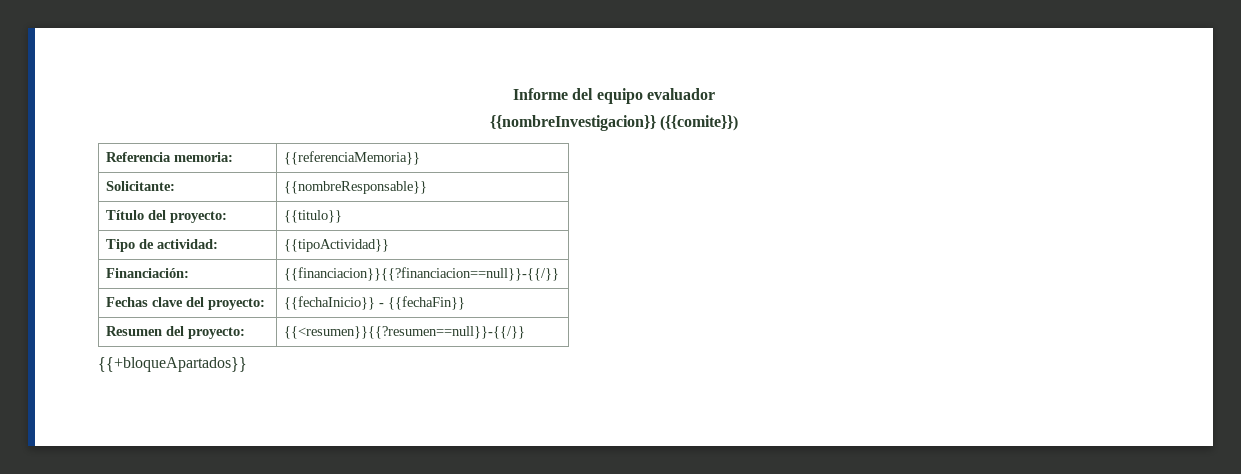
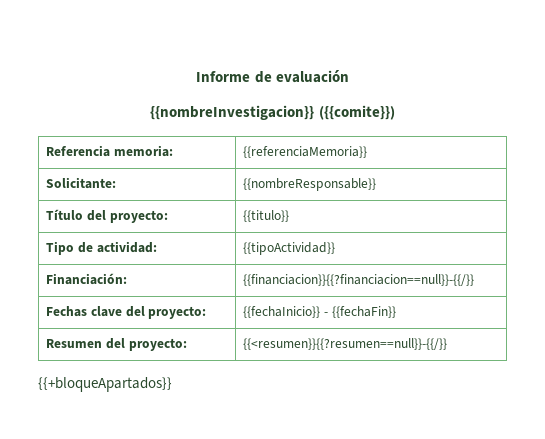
- Informe del equipo evaluador
+ Informe de evaluación

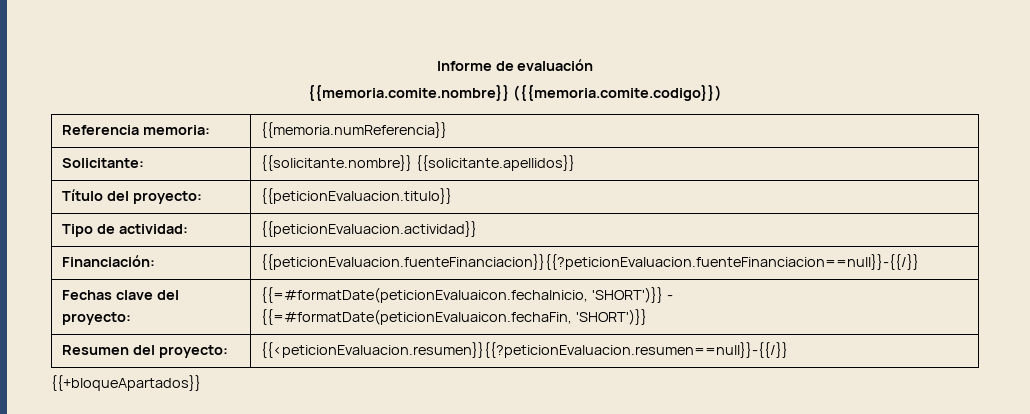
- {{nombreInvestigacion}} ({{comite}})
+ {{memoria.comite.nombre}} ({{memoria.comite.codigo}})
- Referencia memoria: | {{referenciaMemoria}}
+ Referencia memoria: | {{memoria.numReferencia}}
- Solicitante: | {{nombreResponsable}}
+ Solicitante: | {{solicitante.nombre}} {{solicitante.apellidos}}
- Título del proyecto: | {{titulo}}
+ Título del proyecto: | {{peticionEvaluacion.titulo}}
- Tipo de actividad: | {{tipoActividad}}
+ Tipo de actividad: | {{peticionEvaluacion.actividad}}
- Financiación: | {{financiacion}}{{?financiacion==null}}-{{/}}
+ Financiación: | {{peticionEvaluacion.fuenteFinanciacion}}{{?peticionEvaluacion.fuenteFinanciacion==null}}-{{/}}
- Fechas clave del proyecto: | {{fechaInicio}} - {{fechaFin}}
+ Fechas clave del proyecto: | {{=#formatDate(peticionEvaluaicon.fechaInicio, 'SHORT')}} - {{=#formatDate(peticionEvaluaicon.fechaFin, 'SHORT')}}
- Resumen del proyecto: | {{<resumen}}{{?resumen==null}}-{{/}}
+ Resumen del proyecto: | {{<peticionEvaluacion.resumen}}{{?peticionEvaluacion.resumen==null}}-{{/}}

